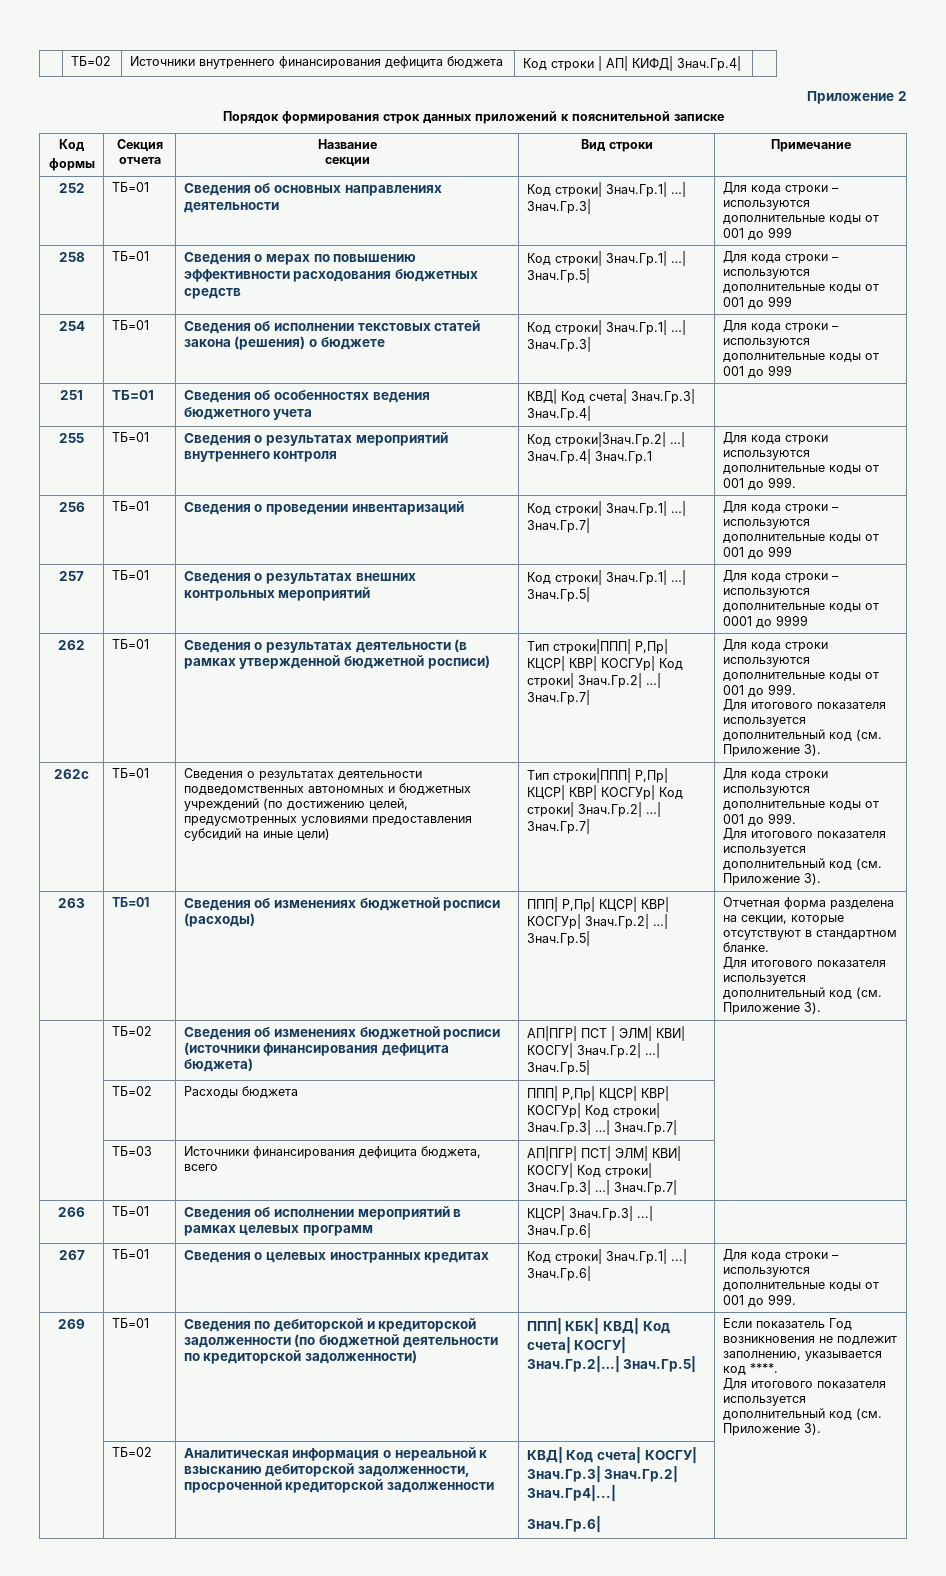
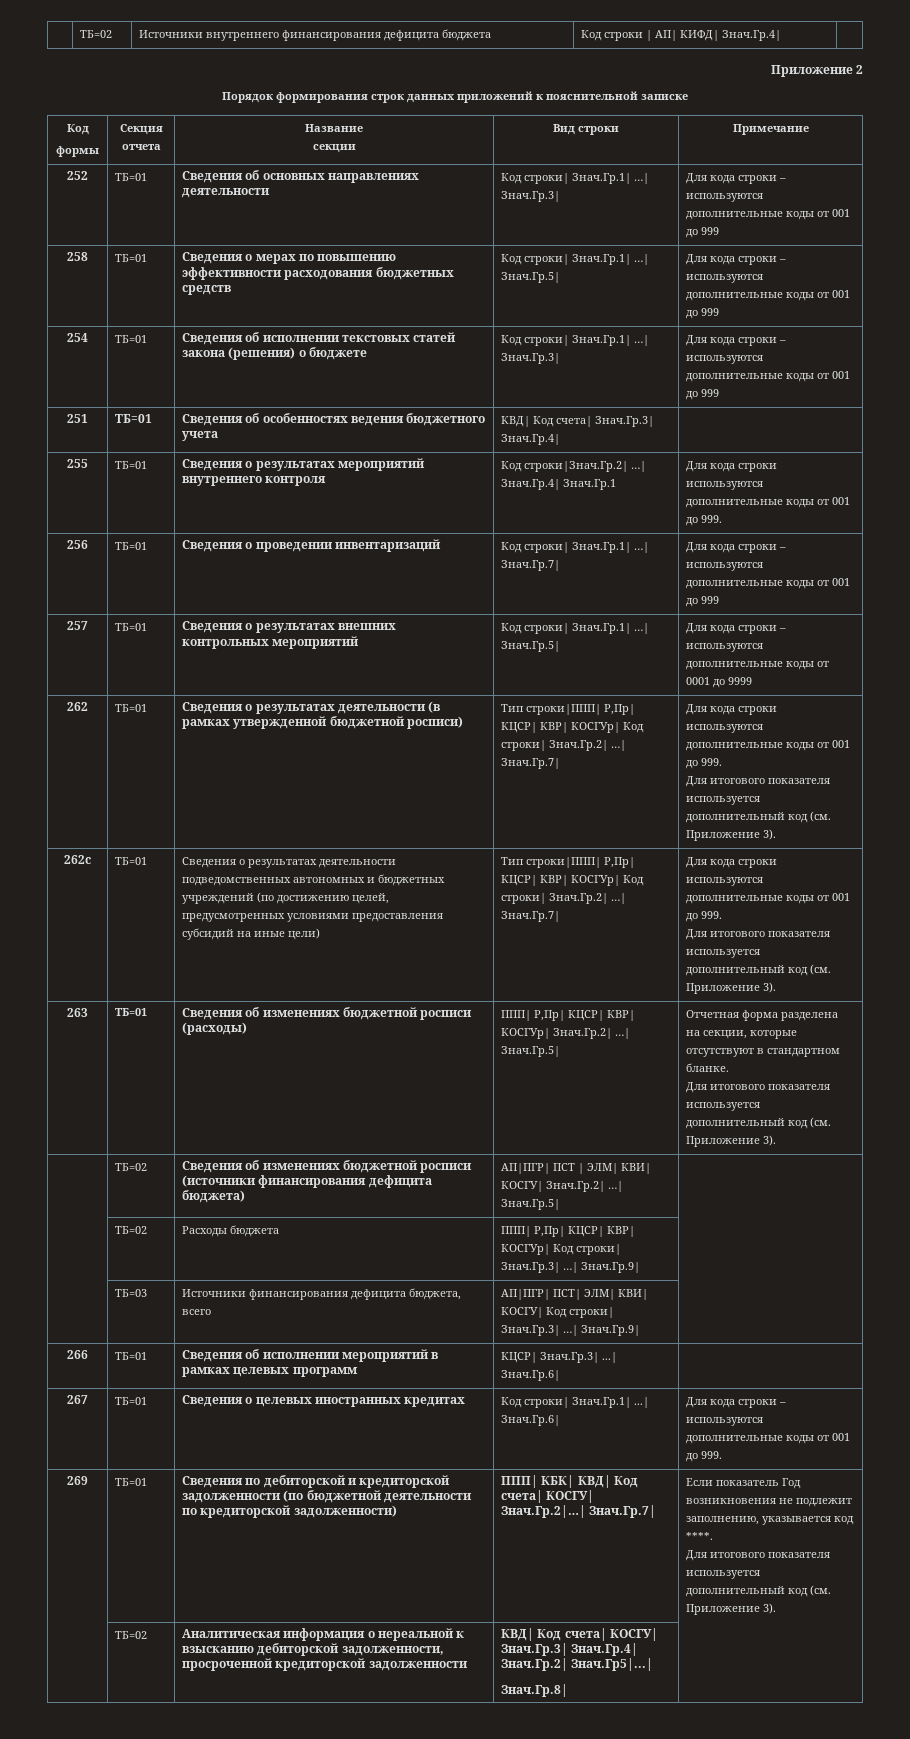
- | ТБ=02 | Расходы бюджета | ППП| Р,Пр| КЦСР| КВР| КОСГУр| Код строки| Знач.Гр.3| …| Знач.Гр.7| |
+ | ТБ=02 | Расходы бюджета | ППП| Р,Пр| КЦСР| КВР| КОСГУр| Код строки| Знач.Гр.3| …| Знач.Гр.9| |
- | ТБ=03 | Источники финансирования дефицита бюджета, всего | АП|ПГР| ПСТ| ЭЛМ| КВИ| КОСГУ| Код строки| Знач.Гр.3| …| Знач.Гр.7| |
+ | ТБ=03 | Источники финансирования дефицита бюджета, всего | АП|ПГР| ПСТ| ЭЛМ| КВИ| КОСГУ| Код строки| Знач.Гр.3| …| Знач.Гр.9| |
- ППП| КБК| КВД| Код счета| КОСГУ| Знач.Гр.2|…| Знач.Гр.5|
+ ППП| КБК| КВД| Код счета| КОСГУ| Знач.Гр.2|…| Знач.Гр.7|
- | ТБ=02 | Аналитическая информация о нереальной к взысканию дебиторской задолженности, просроченной кредиторской задолженности | КВД| Код счета| КОСГУ| Знач.Гр.3| Знач.Гр.2| Знач.Гр4|...|
- Знач.Гр.6| |
+ | ТБ=02 | Аналитическая информация о нереальной к взысканию дебиторской задолженности, просроченной кредиторской задолженности | КВД| Код счета| КОСГУ| Знач.Гр.3| Знач.Гр.4| Знач.Гр.2| Знач.Гр5|...|
+ Знач.Гр.8| |

